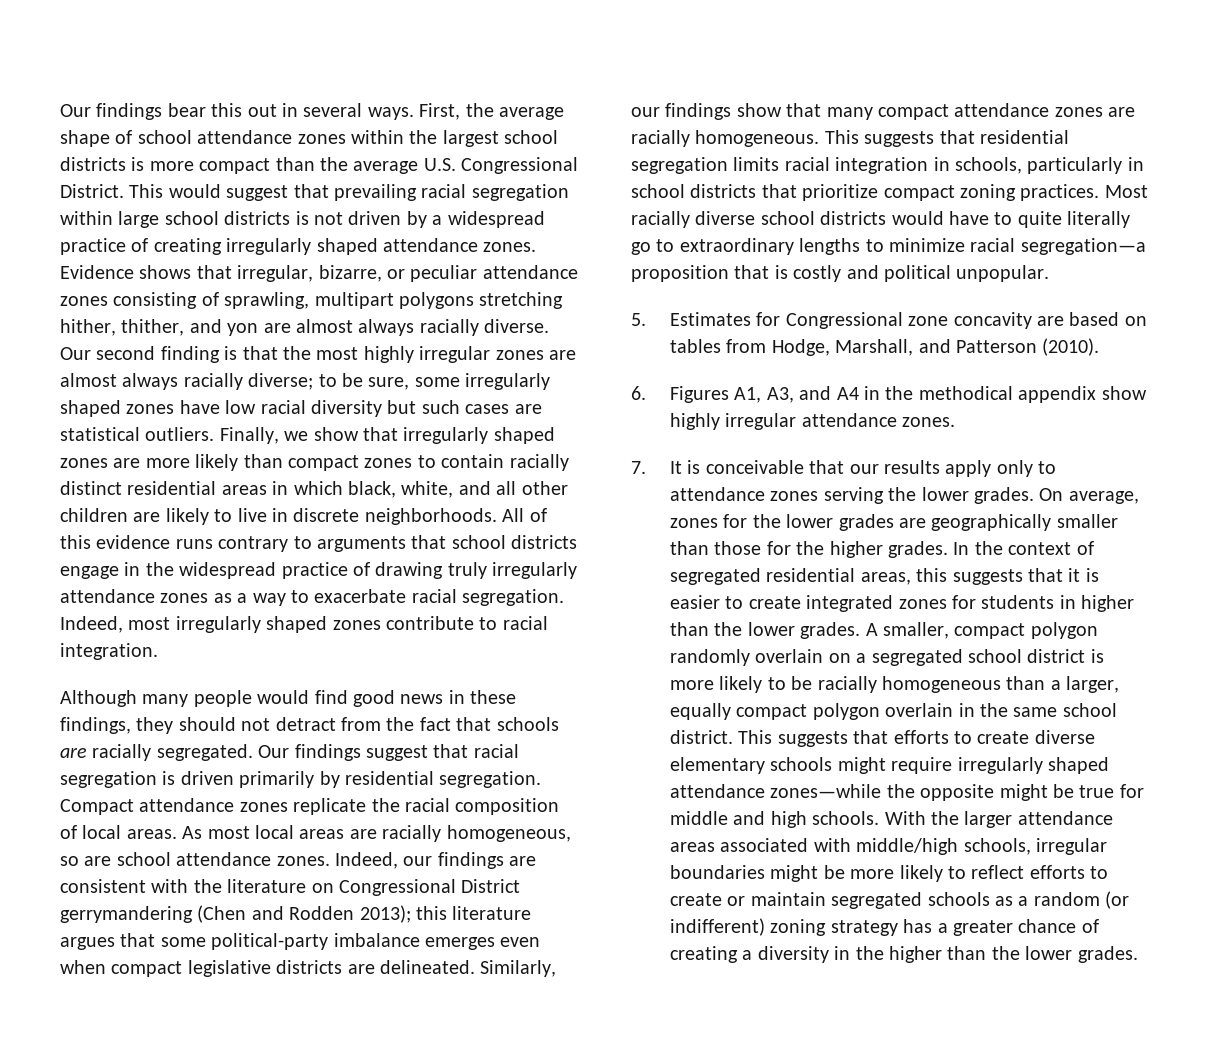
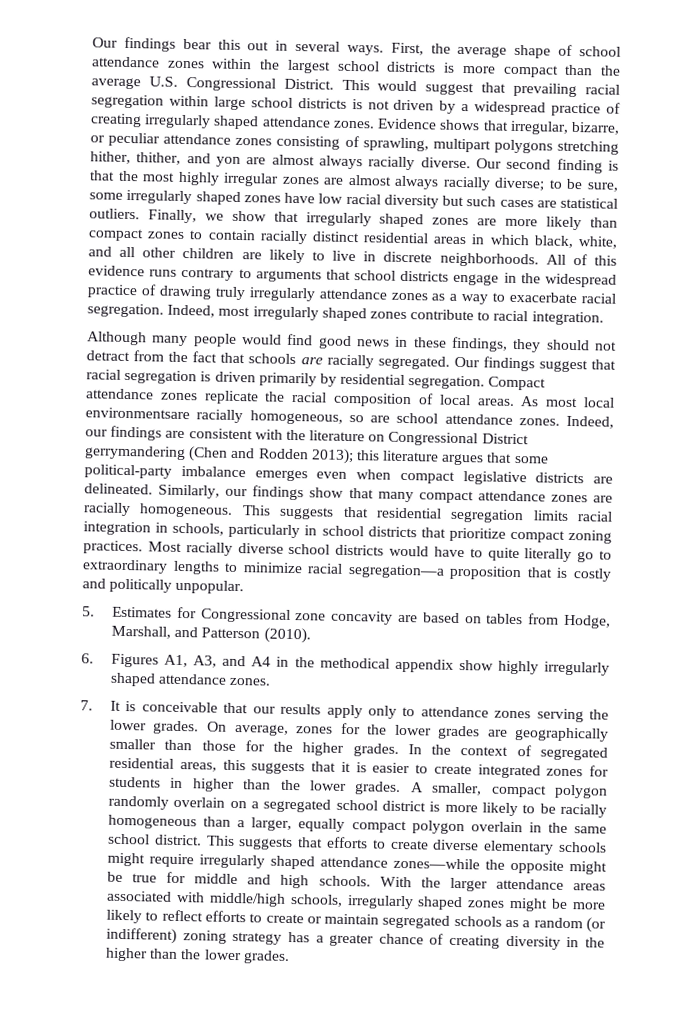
- As most local areas are racially homogeneous, so are school attendance zones.
+ As most local environmentsare racially homogeneous, so are school attendance zones.
- Most racially diverse school districts would have to quite literally go to extraordinary lengths to minimize racial segregation—a proposition that is costly and political unpopular.
+ Most racially diverse school districts would have to quite literally go to extraordinary lengths to minimize racial segregation—a proposition that is costly and politically unpopular.
- 6. Figures A1, A3, and A4 in the methodical appendix show highly irregular attendance zones.
+ 6. Figures A1, A3, and A4 in the methodical appendix show highly irregularly shaped attendance zones.
- With the larger attendance areas associated with middle/high schools, irregular boundaries might be more likely to reflect efforts to create or maintain segregated schools as a random (or indifferent) zoning strategy has a greater chance of creating a diversity in the higher than the lower grades.
+ With the larger attendance areas associated with middle/high schools, irregularly shaped zones might be more likely to reflect efforts to create or maintain segregated schools as a random (or indifferent) zoning strategy has a greater chance of creating diversity in the higher than the lower grades.

